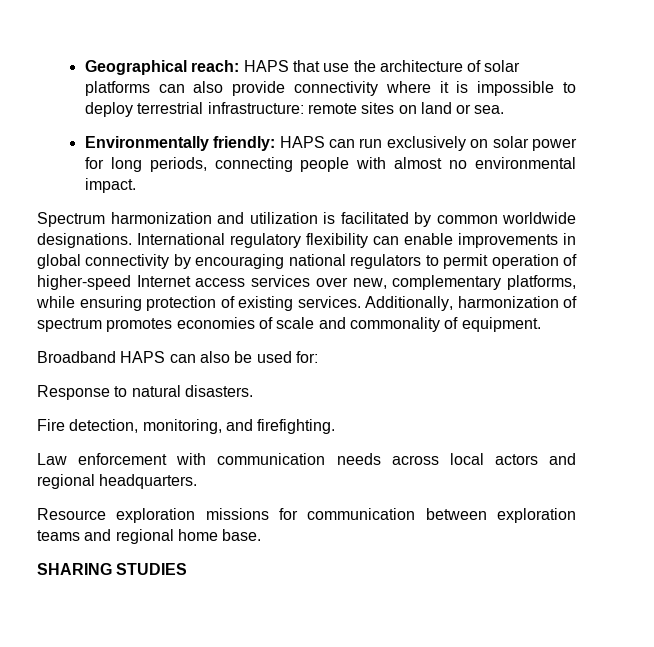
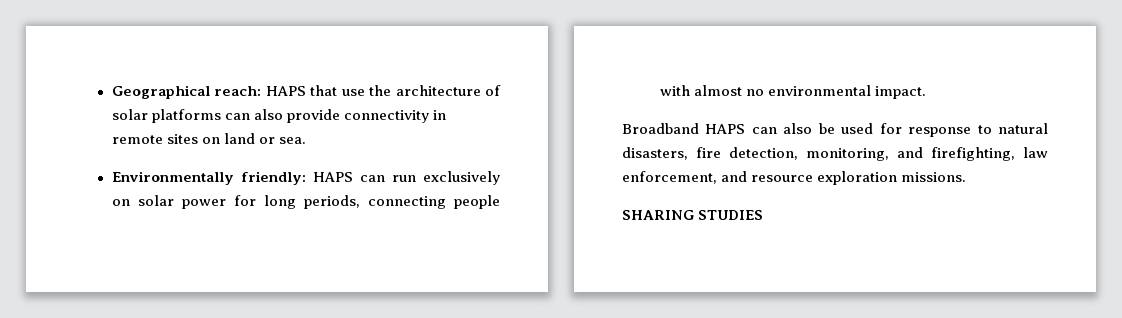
- Geographical reach: HAPS that use the architecture of solar platforms can also provide connectivity where it is impossible to deploy terrestrial infrastructure: remote sites on land or sea.
+ Geographical reach: HAPS that use the architecture of solar platforms can also provide connectivity in remote sites on land or sea.
- Spectrum harmonization and utilization is facilitated by common worldwide designations. International regulatory flexibility can enable improvements in global connectivity by encouraging national regulators to permit operation of higher-speed Internet access services over new, complementary platforms, while ensuring protection of existing services. Additionally, harmonization of spectrum promotes economies of scale and commonality of equipment.
- Broadband HAPS can also be used for:
- Response to natural disasters.
- Fire detection, monitoring, and firefighting.
- Law enforcement with communication needs across local actors and regional headquarters.
- Resource exploration missions for communication between exploration teams and regional home base.
+ Broadband HAPS can also be used for response to natural disasters, fire detection, monitoring, and firefighting, law enforcement, and resource exploration missions.

